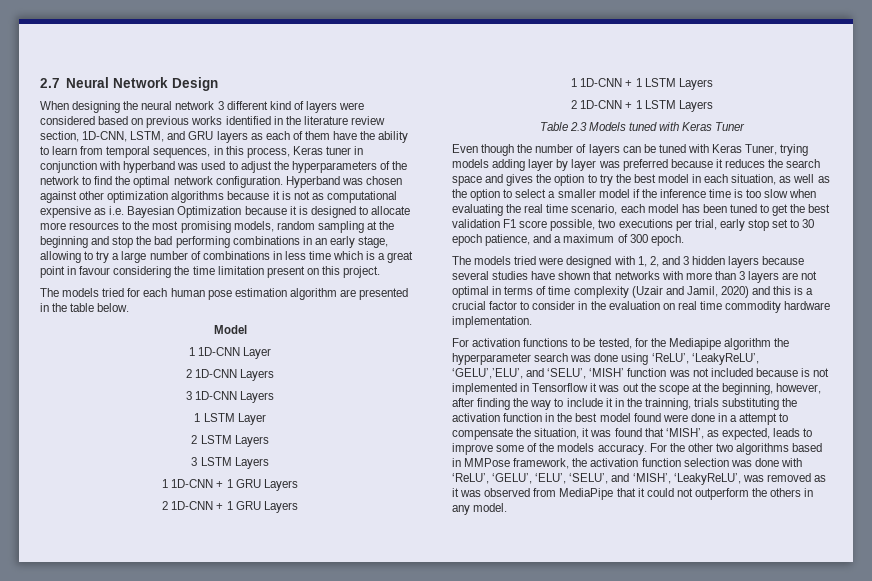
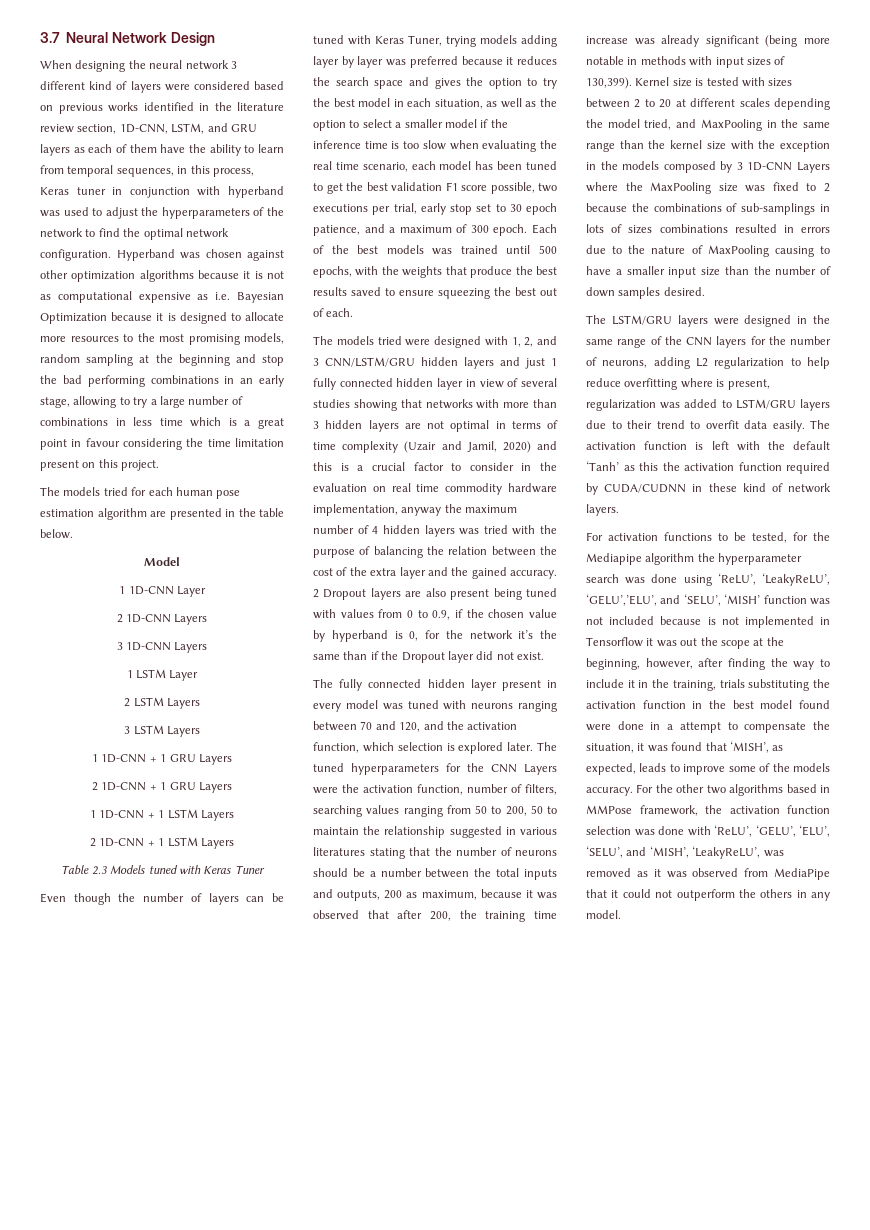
- 2.7 Neural Network Design
+ 3.7 Neural Network Design
+ Each of the best models was trained until 500 epochs, with the weights that produce the best results saved to ensure squeezing the best out of each.
- The models tried were designed with 1, 2, and 3 hidden layers because several studies have shown that networks with more than 3 layers are not optimal in terms of time complexity (Uzair and Jamil, 2020) and this is a crucial factor to consider in the evaluation on real time commodity hardware implementation.
+ The models tried were designed with 1, 2, and 3 CNN/LSTM/GRU hidden layers and just 1 fully connected hidden layer in view of several studies showing that networks with more than 3 hidden layers are not optimal in terms of time complexity (Uzair and Jamil, 2020) and this is a crucial factor to consider in the evaluation on real time commodity hardware implementation, anyway the maximum number of 4 hidden layers was tried with the purpose of balancing the relation between the cost of the extra layer and the gained accuracy. 2 Dropout layers are also present being tuned with values from 0 to 0.9, if the chosen value by hyperband is 0, for the network it’s the same than if the Dropout layer did not exist.
+ The fully connected hidden layer present in every model was tuned with neurons ranging between 70 and 120, and the activation function, which selection is explored later. The tuned hyperparameters for the CNN Layers were the activation function, number of filters, searching values ranging from 50 to 200, 50 to maintain the relationship suggested in various literatures stating that the number of neurons should be a number between the total inputs and outputs, 200 as maximum, because it was observed that after 200, the training time increase was already significant (being more notable in methods with input sizes of 130,399). Kernel size is tested with sizes between 2 to 20 at different scales depending the model tried, and MaxPooling in the same range than the kernel size with the exception in the models composed by 3 1D-CNN Layers where the MaxPooling size was fixed to 2 because the combinations of sub-samplings in lots of sizes combinations resulted in errors due to the nature of MaxPooling causing to have a smaller input size than the number of down samples desired.
+ The LSTM/GRU layers were designed in the same range of the CNN layers for the number of neurons, adding L2 regularization to help reduce overfitting where is present, regularization was added to LSTM/GRU layers due to their trend to overfit data easily. The activation function is left with the default ‘Tanh’ as this the activation function required by CUDA/CUDNN in these kind of network layers.
- For activation functions to be tested, for the Mediapipe algorithm the hyperparameter search was done using ‘ReLU’, ‘LeakyReLU’, ‘GELU’,’ELU’, and ‘SELU’, ‘MISH’ function was not included because is not implemented in Tensorflow it was out the scope at the beginning, however, after finding the way to include it in the trainning, trials substituting the activation function in the best model found were done in a attempt to compensate the situation, it was found that ‘MISH’, as expected, leads to improve some of the models accuracy.
+ For activation functions to be tested, for the Mediapipe algorithm the hyperparameter search was done using ‘ReLU’, ‘LeakyReLU’, ‘GELU’,’ELU’, and ‘SELU’, ‘MISH’ function was not included because is not implemented in Tensorflow it was out the scope at the beginning, however, after finding the way to include it in the training, trials substituting the activation function in the best model found were done in a attempt to compensate the situation, it was found that ‘MISH’, as expected, leads to improve some of the models accuracy.

